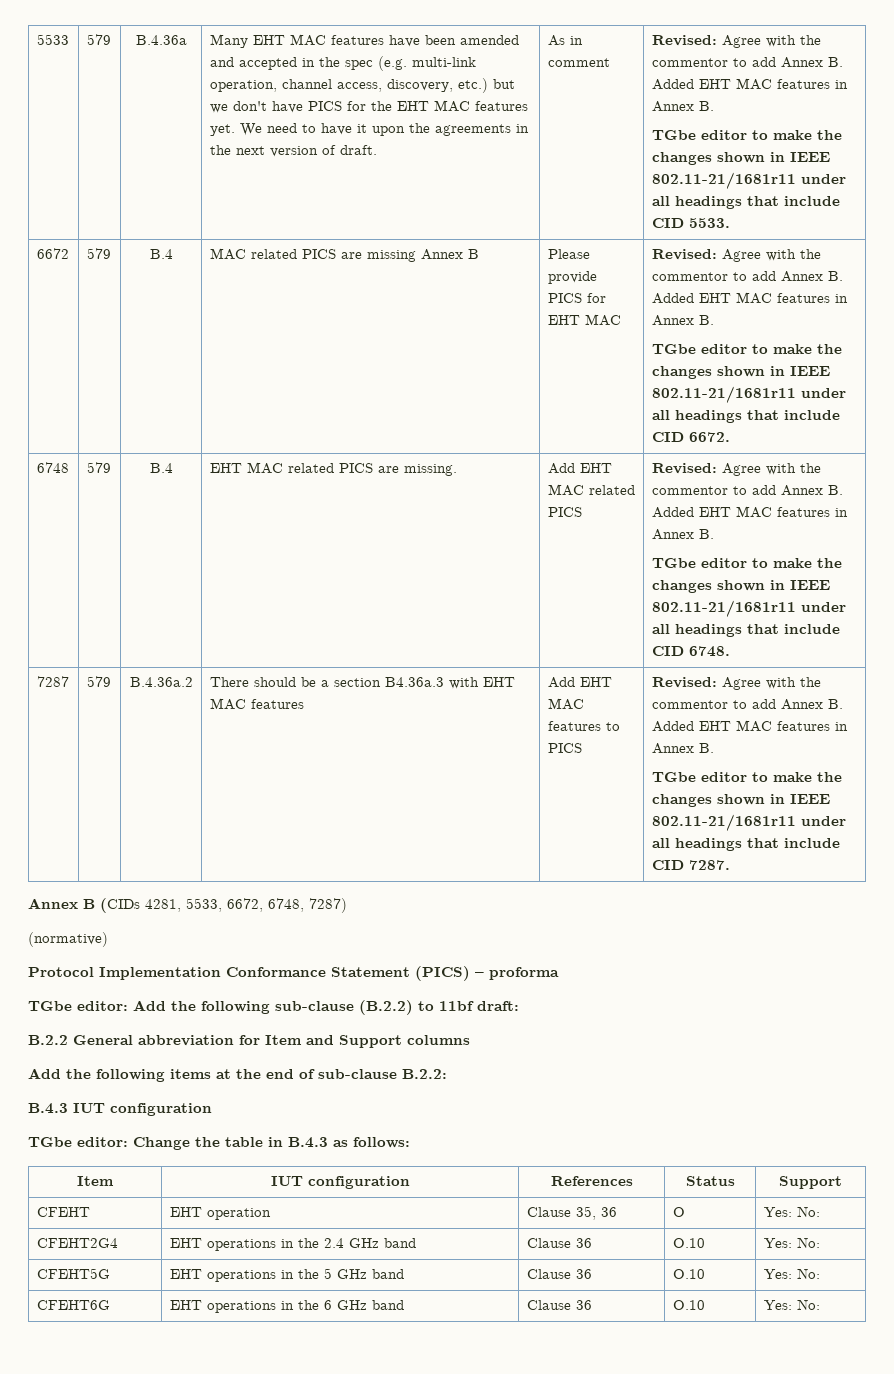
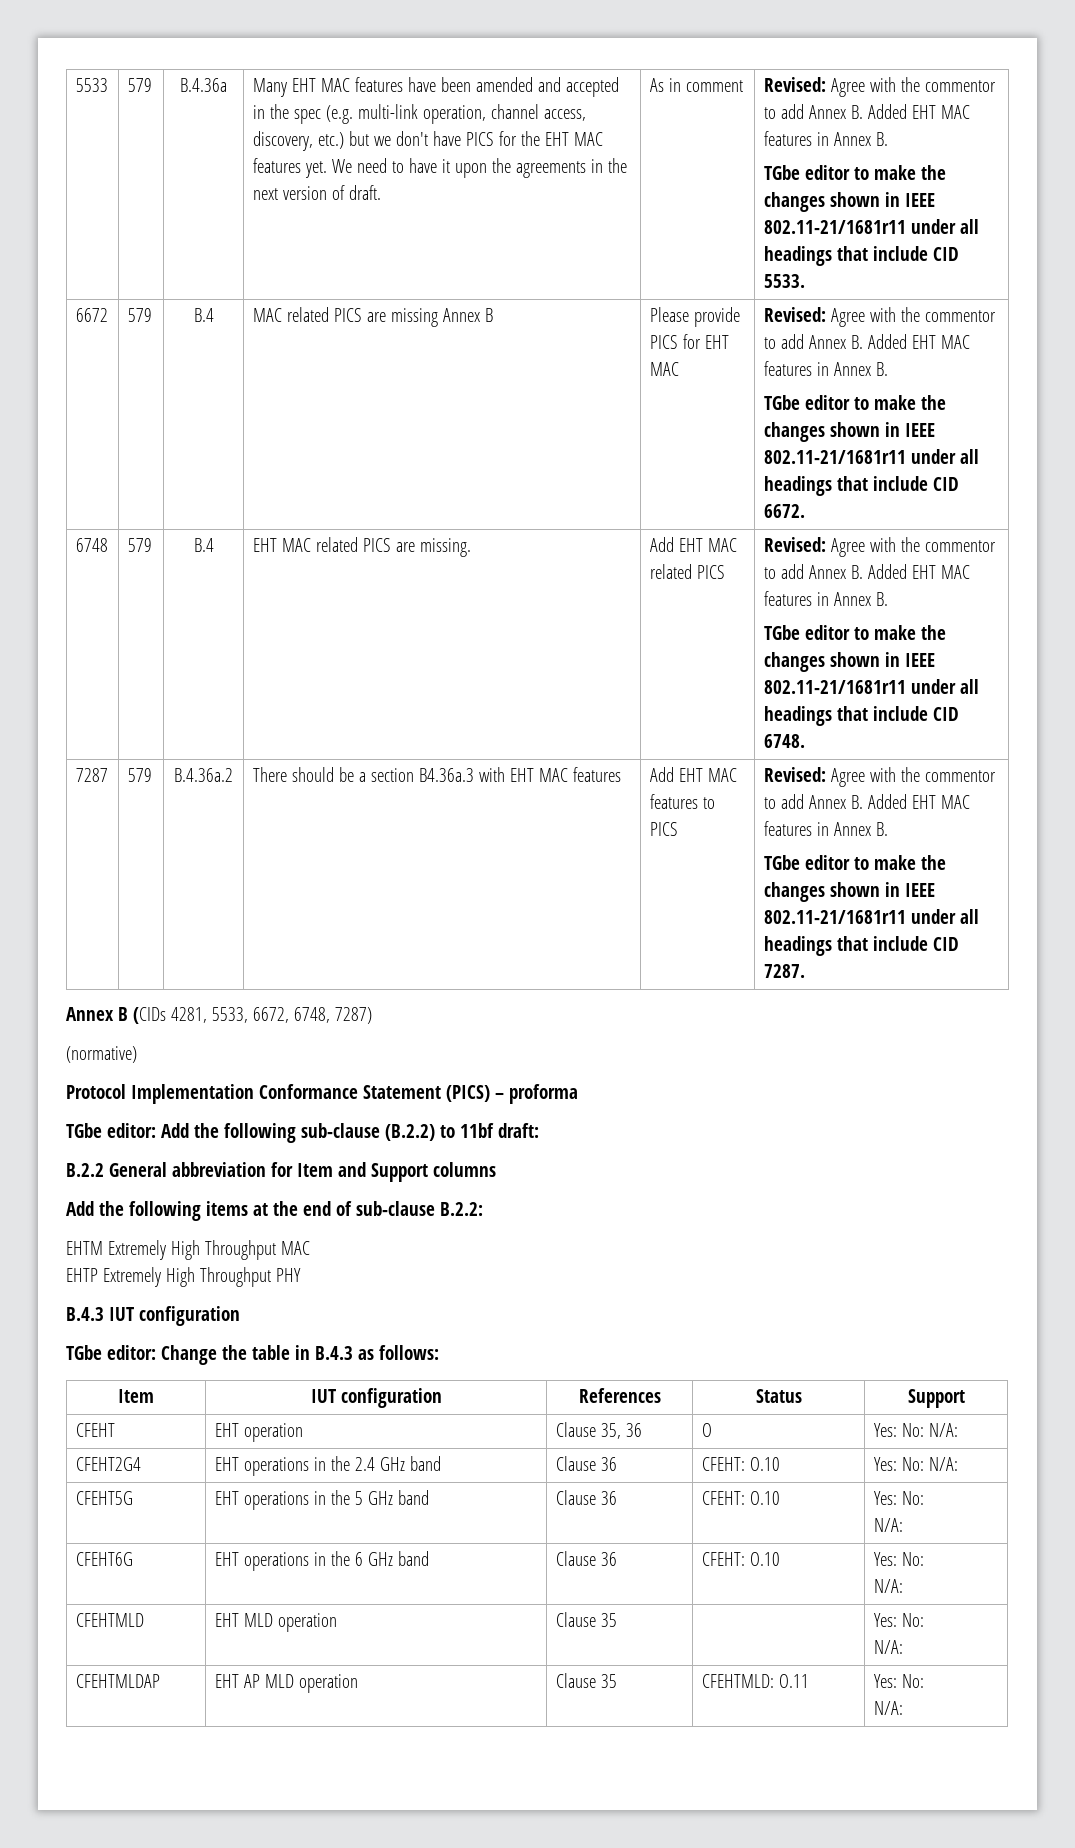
+ EHTM Extremely High Throughput MAC
+ EHTP Extremely High Throughput PHY
- CFEHT | EHT operation | Clause 35, 36 | O | Yes: No:
+ CFEHT | EHT operation | Clause 35, 36 | O | Yes: No: N/A:
- CFEHT2G4 | EHT operations in the 2.4 GHz band | Clause 36 | O.10 | Yes: No:
+ CFEHT2G4 | EHT operations in the 2.4 GHz band | Clause 36 | CFEHT: O.10 | Yes: No: N/A:
- CFEHT5G | EHT operations in the 5 GHz band | Clause 36 | O.10 | Yes: No:
+ CFEHT5G | EHT operations in the 5 GHz band | Clause 36 | CFEHT: O.10 | Yes: No:
+ N/A:
- CFEHT6G | EHT operations in the 6 GHz band | Clause 36 | O.10 | Yes: No:
+ CFEHT6G | EHT operations in the 6 GHz band | Clause 36 | CFEHT: O.10 | Yes: No:
+ N/A:
+ CFEHTMLD | EHT MLD operation | Clause 35 | | Yes: No:
+ N/A:
+ CFEHTMLDAP | EHT AP MLD operation | Clause 35 | CFEHTMLD: O.11 | Yes: No:
+ N/A:

